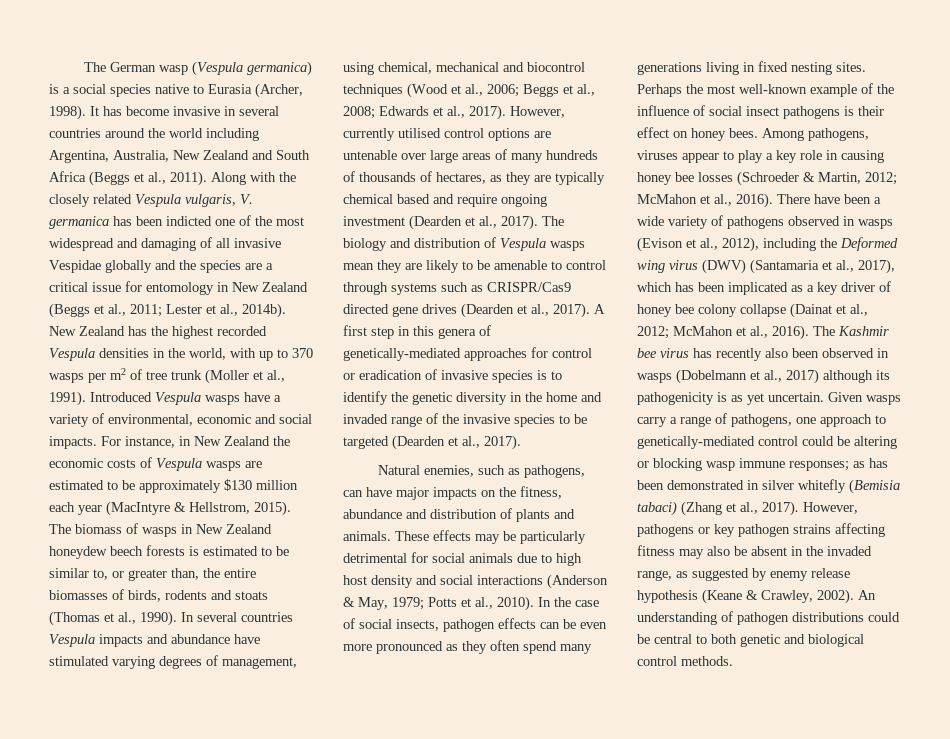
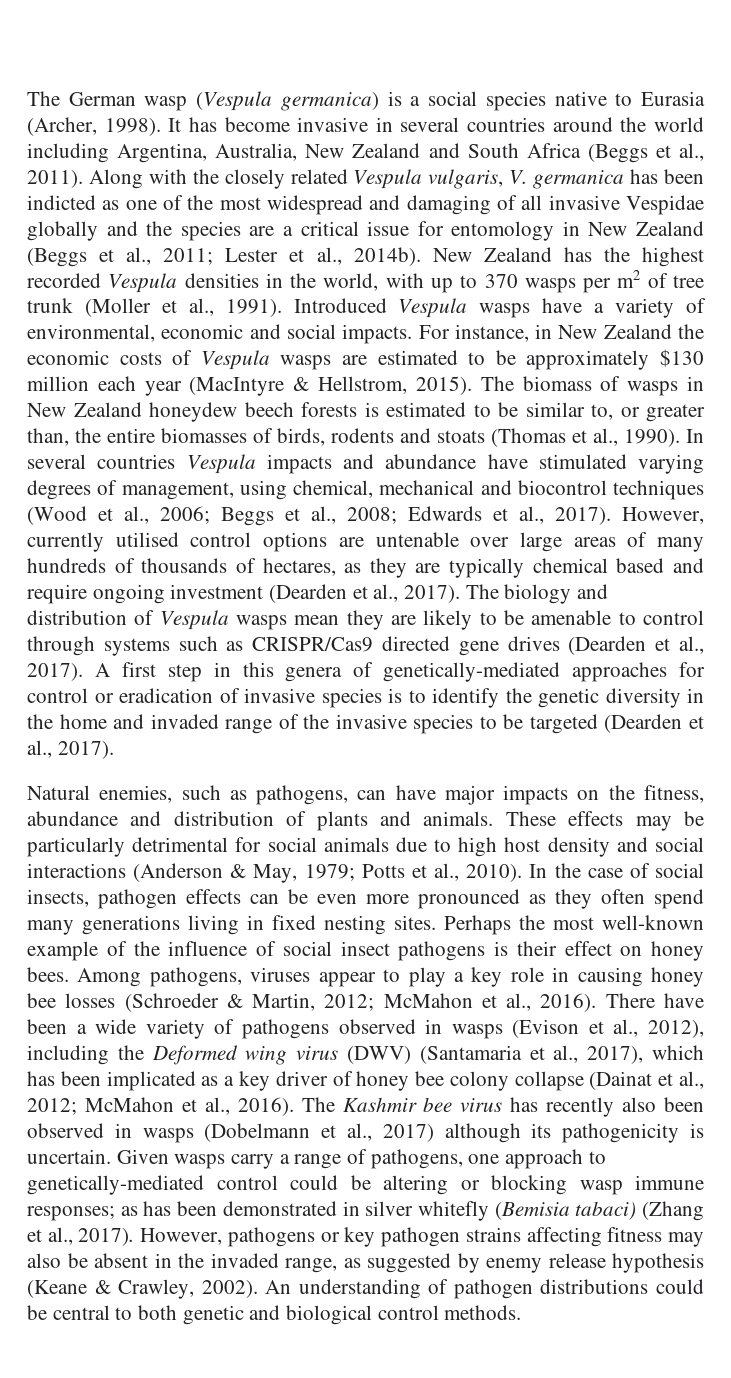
- Along with the closely related Vespula vulgaris, V. germanica has been indicted one of the most widespread and damaging of all invasive Vespidae globally and the species are a critical issue for entomology in New Zealand (Beggs et al., 2011; Lester et al., 2014b).
+ Along with the closely related Vespula vulgaris, V. germanica has been indicted as one of the most widespread and damaging of all invasive Vespidae globally and the species are a critical issue for entomology in New Zealand (Beggs et al., 2011; Lester et al., 2014b).
- The Kashmir bee virus has recently also been observed in wasps (Dobelmann et al., 2017) although its pathogenicity is as yet uncertain.
+ The Kashmir bee virus has recently also been observed in wasps (Dobelmann et al., 2017) although its pathogenicity is uncertain.

